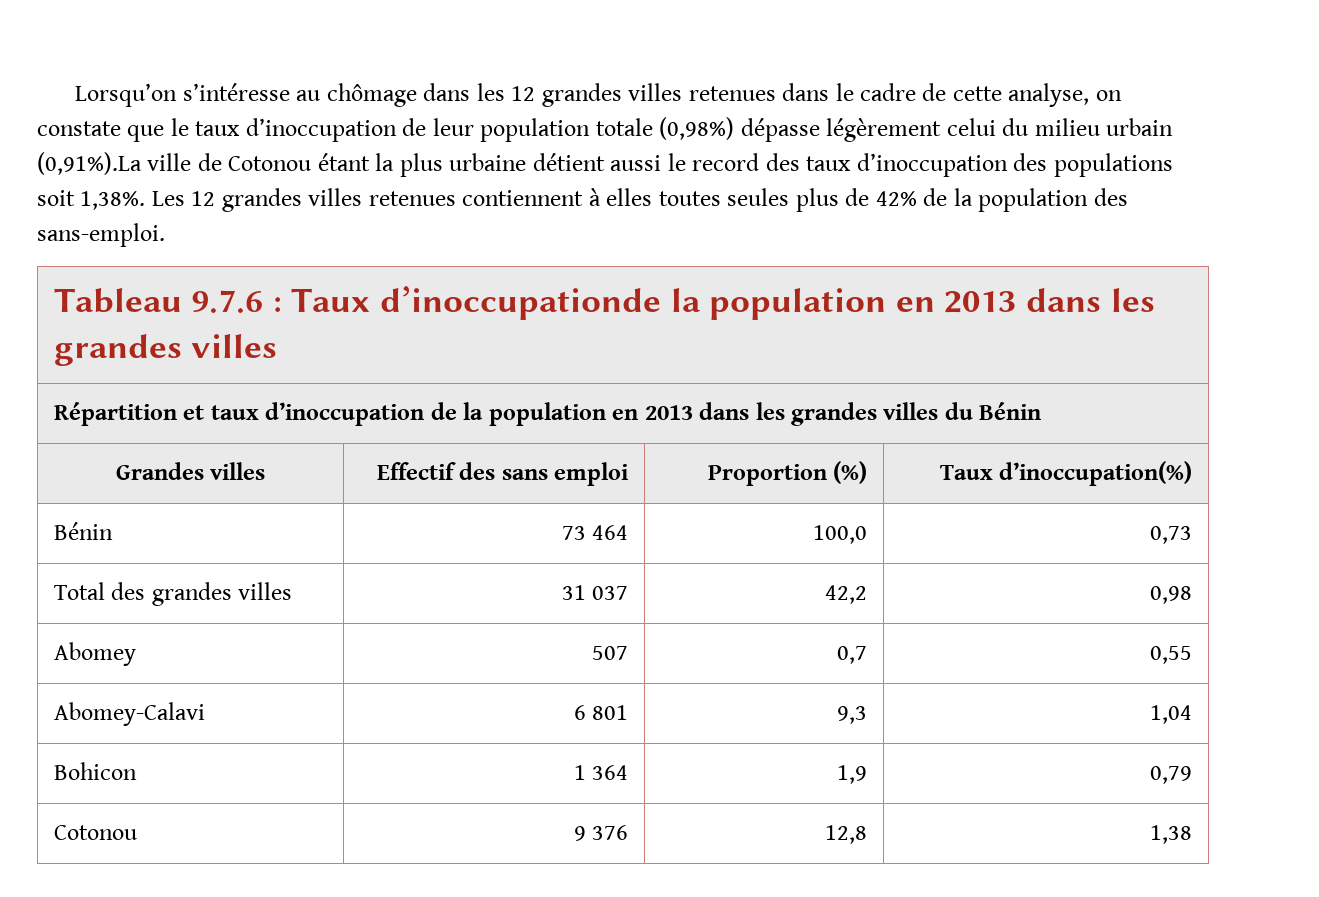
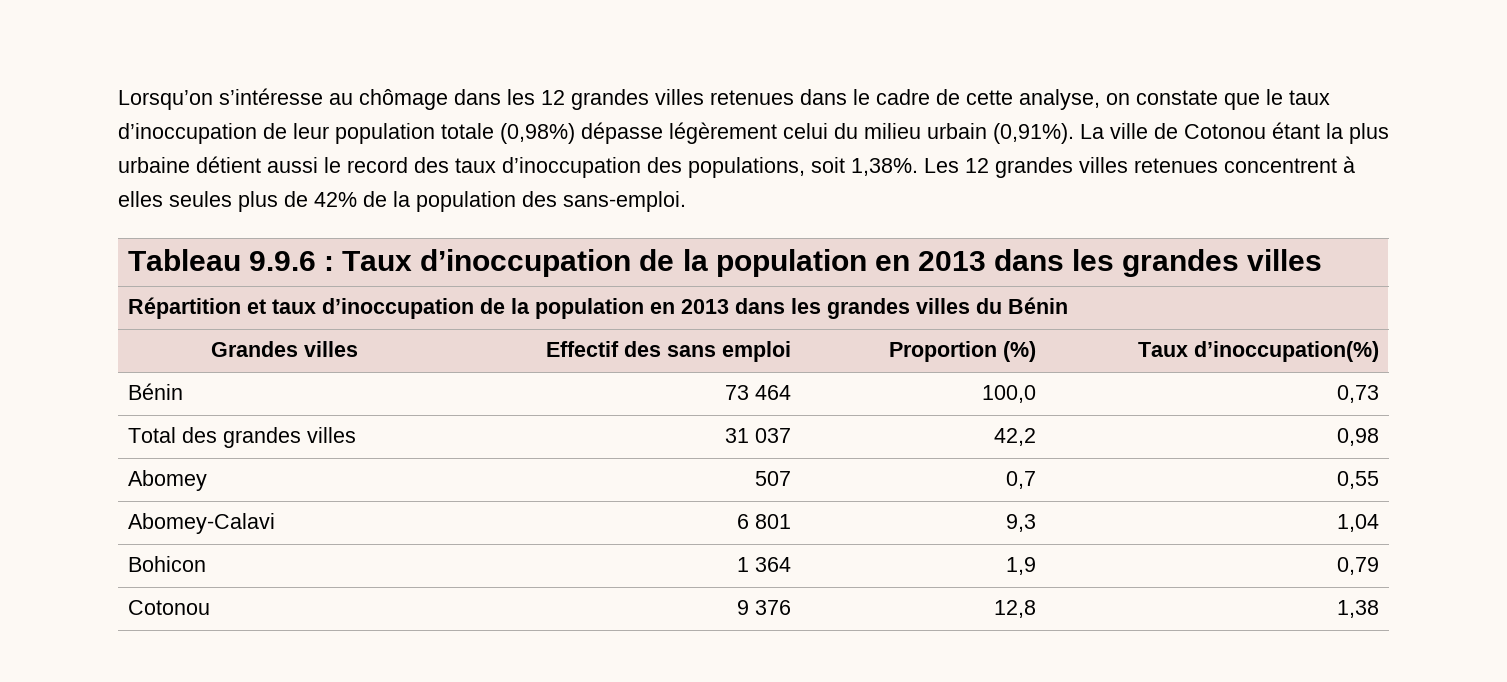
- Lorsqu’on s’intéresse au chômage dans les 12 grandes villes retenues dans le cadre de cette analyse, on constate que le taux d’inoccupation de leur population totale (0,98%) dépasse légèrement celui du milieu urbain (0,91%).La ville de Cotonou étant la plus urbaine détient aussi le record des taux d’inoccupation des populations soit 1,38%.
+ Lorsqu’on s’intéresse au chômage dans les 12 grandes villes retenues dans le cadre de cette analyse, on constate que le taux d’inoccupation de leur population totale (0,98%) dépasse légèrement celui du milieu urbain (0,91%). La ville de Cotonou étant la plus urbaine détient aussi le record des taux d’inoccupation des populations, soit 1,38%.
- Les 12 grandes villes retenues contiennent à elles toutes seules plus de 42% de la population des sans-emploi.
+ Les 12 grandes villes retenues concentrent à elles seules plus de 42% de la population des sans-emploi.
- Tableau 9.7.6 : Taux d’inoccupationde la population en 2013 dans les grandes villes
+ Tableau 9.9.6 : Taux d’inoccupation de la population en 2013 dans les grandes villes

